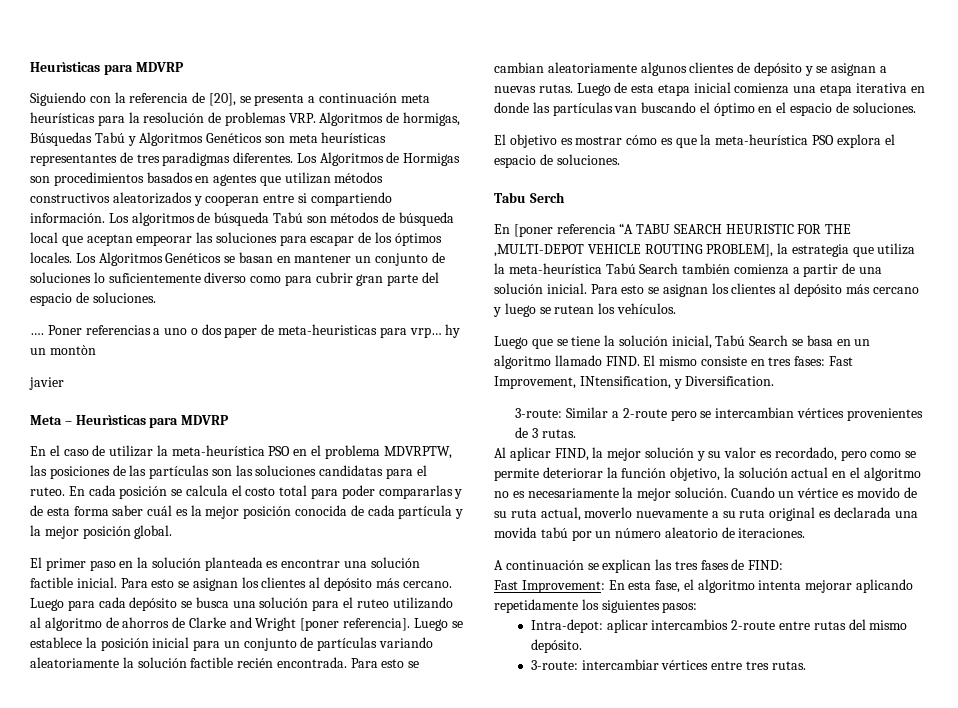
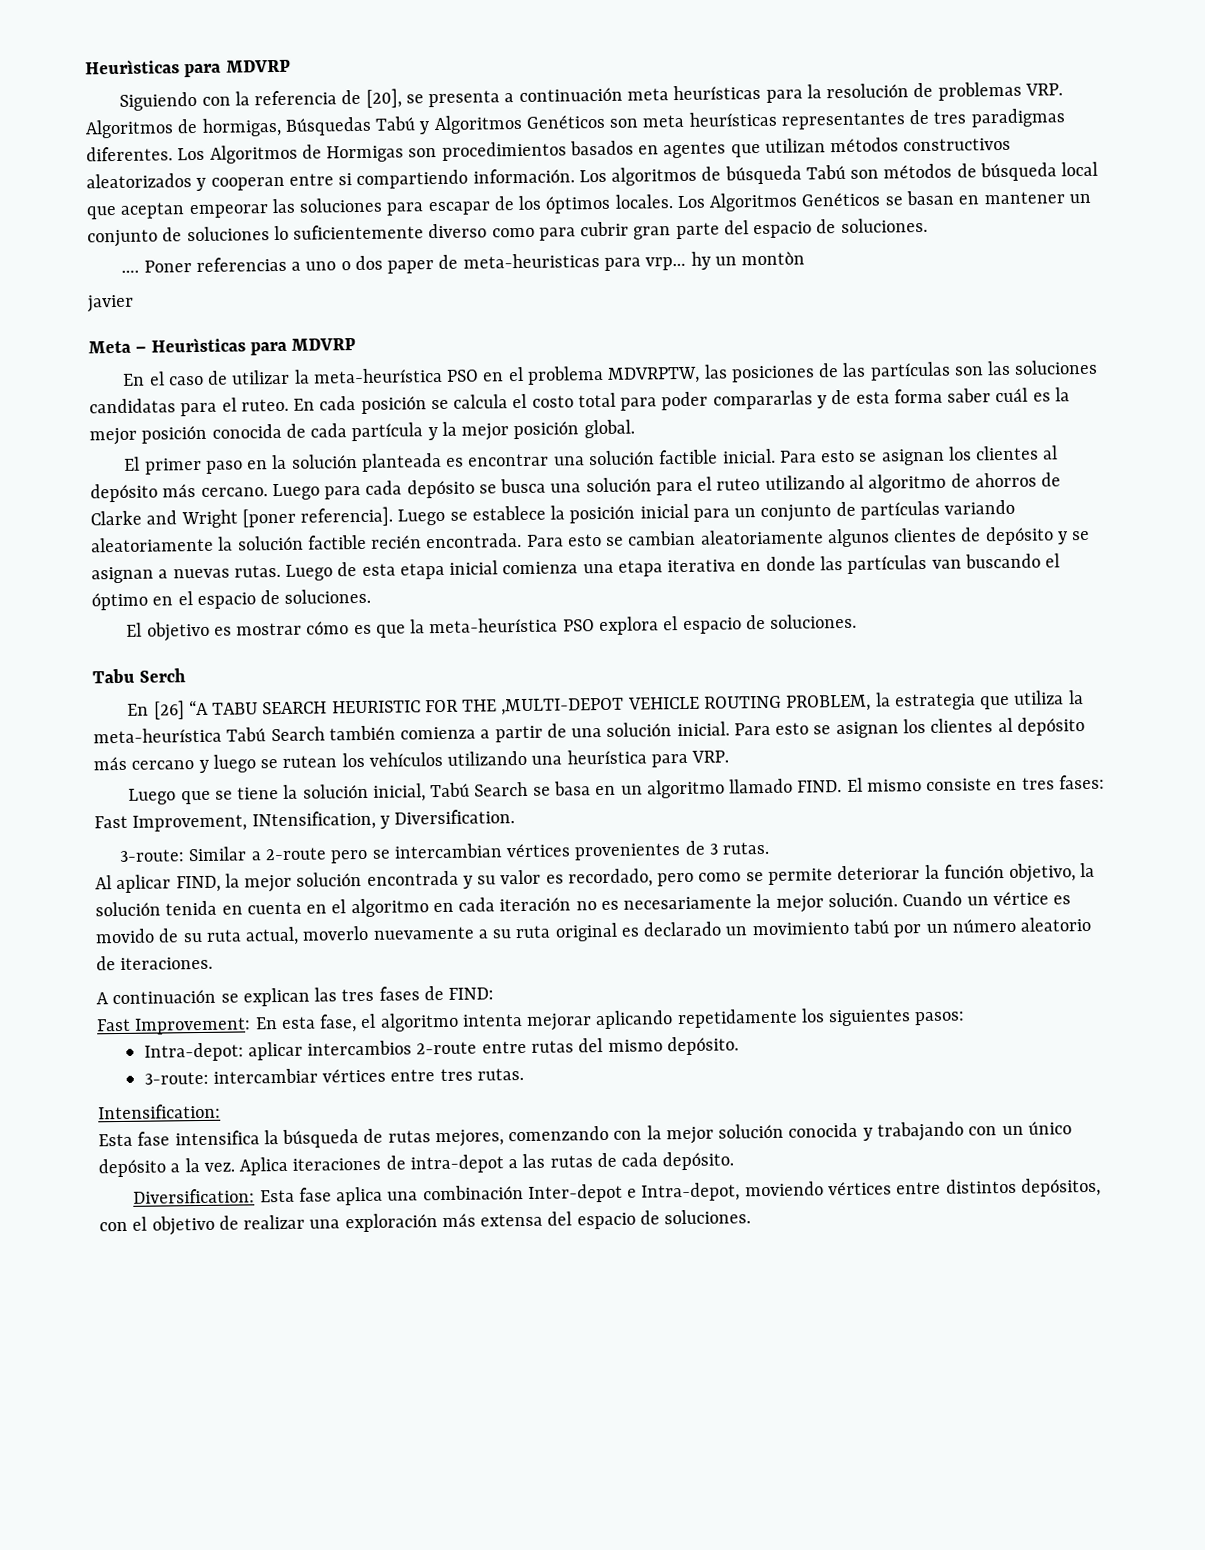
- En [poner referencia “A TABU SEARCH HEURISTIC FOR THE ,MULTI-DEPOT VEHICLE ROUTING PROBLEM], la estrategia que utiliza la meta-heurística Tabú Search también comienza a partir de una solución inicial.
+ En [26] “A TABU SEARCH HEURISTIC FOR THE ,MULTI-DEPOT VEHICLE ROUTING PROBLEM, la estrategia que utiliza la meta-heurística Tabú Search también comienza a partir de una solución inicial.
- Para esto se asignan los clientes al depósito más cercano y luego se rutean los vehículos.
+ Para esto se asignan los clientes al depósito más cercano y luego se rutean los vehículos utilizando una heurística para VRP.
- Al aplicar FIND, la mejor solución y su valor es recordado, pero como se permite deteriorar la función objetivo, la solución actual en el algoritmo no es necesariamente la mejor solución.
+ Al aplicar FIND, la mejor solución encontrada y su valor es recordado, pero como se permite deteriorar la función objetivo, la solución tenida en cuenta en el algoritmo en cada iteración no es necesariamente la mejor solución.
- Cuando un vértice es movido de su ruta actual, moverlo nuevamente a su ruta original es declarada una movida tabú por un número aleatorio de iteraciones.
+ Cuando un vértice es movido de su ruta actual, moverlo nuevamente a su ruta original es declarado un movimiento tabú por un número aleatorio de iteraciones.
+ Intensification:
+ Esta fase intensifica la búsqueda de rutas mejores, comenzando con la mejor solución conocida y trabajando con un único depósito a la vez. Aplica iteraciones de intra-depot a las rutas de cada depósito.
+ Diversification: Esta fase aplica una combinación Inter-depot e Intra-depot, moviendo vértices entre distintos depósitos, con el objetivo de realizar una exploración más extensa del espacio de soluciones.

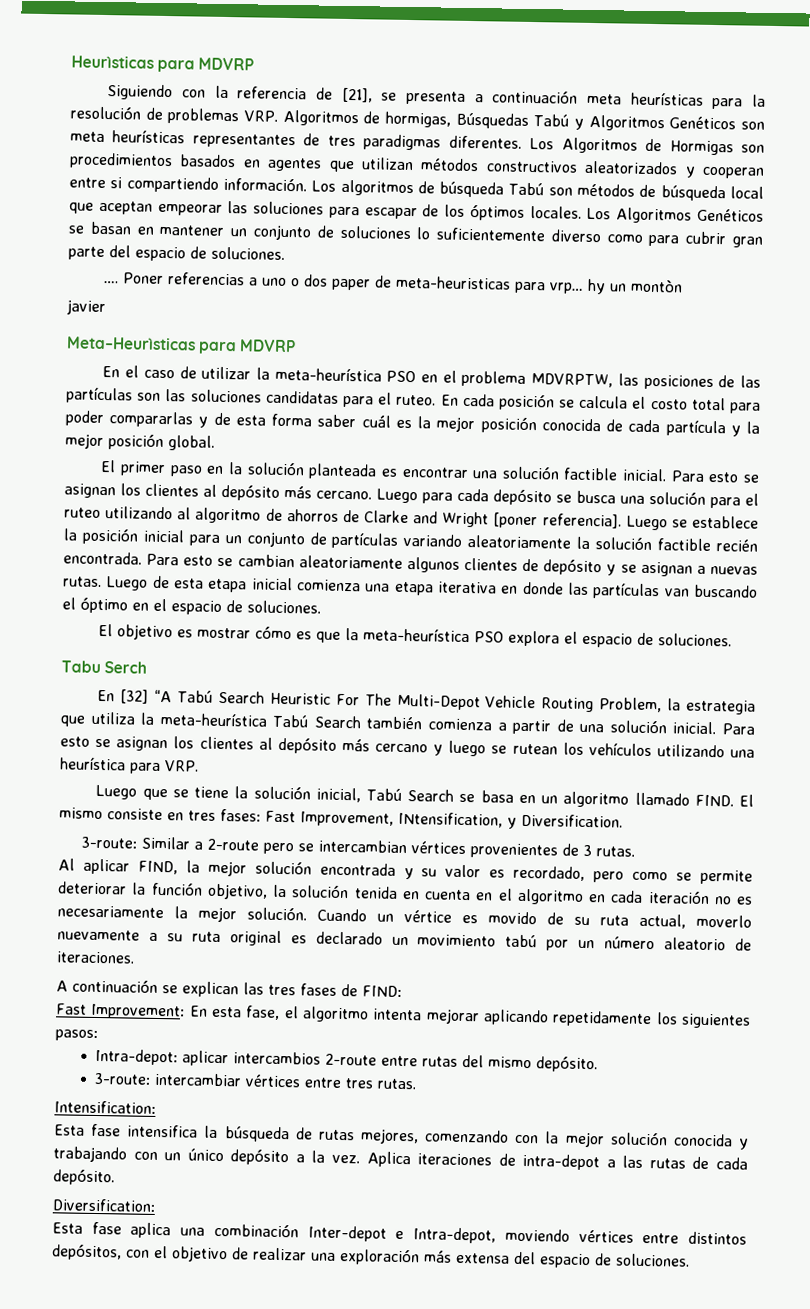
- Siguiendo con la referencia de [20], se presenta a continuación meta heurísticas para la resolución de problemas VRP. Algoritmos de hormigas, Búsquedas Tabú y Algoritmos Genéticos son meta heurísticas representantes de tres paradigmas diferentes.
+ Siguiendo con la referencia de [21], se presenta a continuación meta heurísticas para la resolución de problemas VRP. Algoritmos de hormigas, Búsquedas Tabú y Algoritmos Genéticos son meta heurísticas representantes de tres paradigmas diferentes.
- Meta – Heurìsticas para MDVRP
+ Meta–Heurìsticas para MDVRP
- En [26] “A TABU SEARCH HEURISTIC FOR THE ,MULTI-DEPOT VEHICLE ROUTING PROBLEM, la estrategia que utiliza la meta-heurística Tabú Search también comienza a partir de una solución inicial.
+ En [32] “A Tabú Search Heuristic For The Multi-Depot Vehicle Routing Problem, la estrategia que utiliza la meta-heurística Tabú Search también comienza a partir de una solución inicial.
- Diversification: Esta fase aplica una combinación Inter-depot e Intra-depot, moviendo vértices entre distintos depósitos, con el objetivo de realizar una exploración más extensa del espacio de soluciones.
+ Diversification:
+ Esta fase aplica una combinación Inter-depot e Intra-depot, moviendo vértices entre distintos depósitos, con el objetivo de realizar una exploración más extensa del espacio de soluciones.

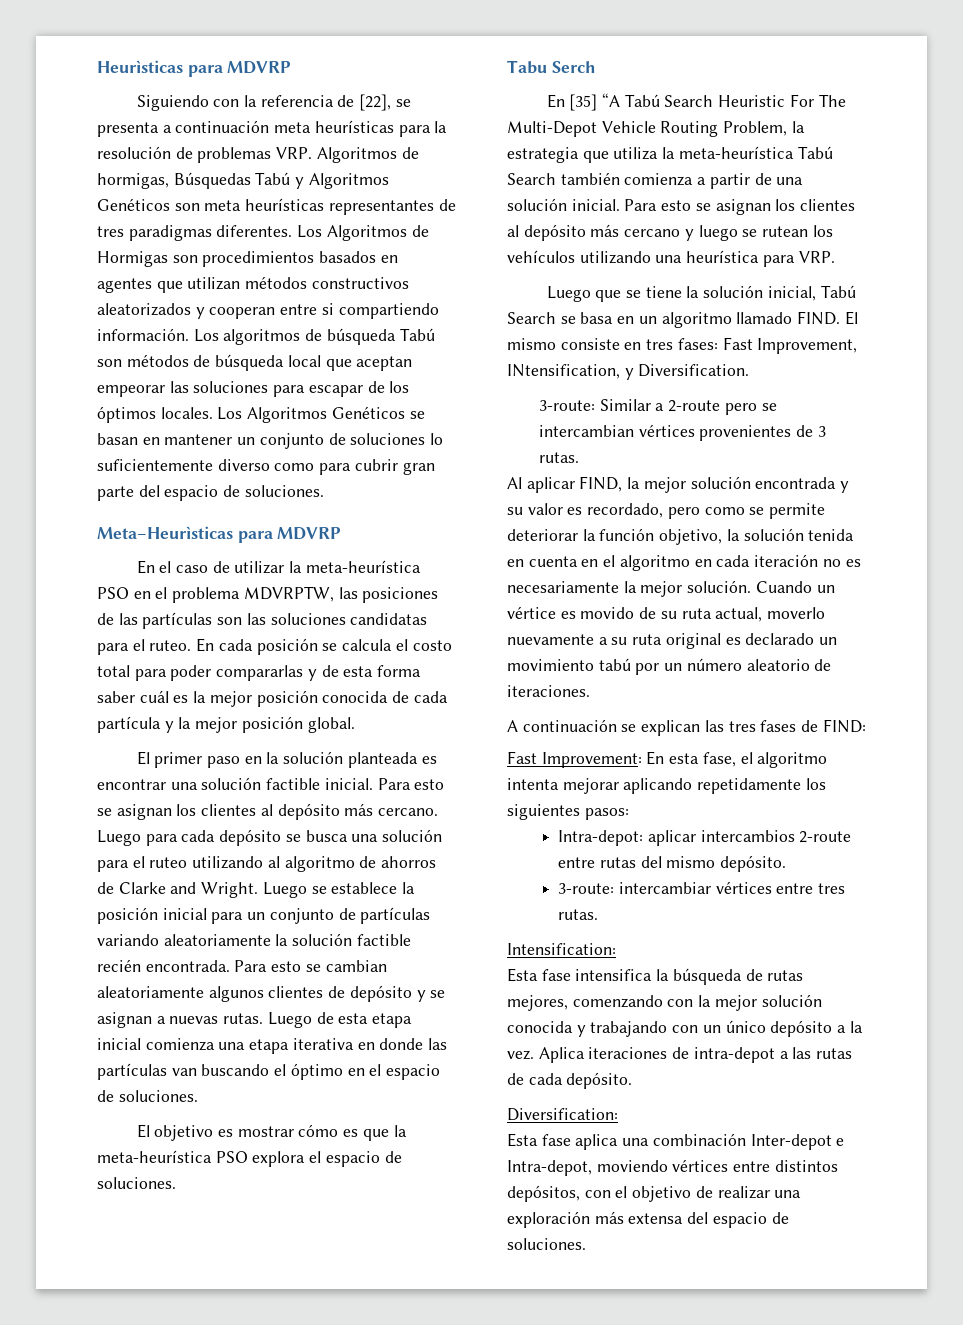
- Siguiendo con la referencia de [21], se presenta a continuación meta heurísticas para la resolución de problemas VRP. Algoritmos de hormigas, Búsquedas Tabú y Algoritmos Genéticos son meta heurísticas representantes de tres paradigmas diferentes.
+ Siguiendo con la referencia de [22], se presenta a continuación meta heurísticas para la resolución de problemas VRP. Algoritmos de hormigas, Búsquedas Tabú y Algoritmos Genéticos son meta heurísticas representantes de tres paradigmas diferentes.
- …. Poner referencias a uno o dos paper de meta-heuristicas para vrp… hy un montòn
- javier
- Luego para cada depósito se busca una solución para el ruteo utilizando al algoritmo de ahorros de Clarke and Wright [poner referencia].
+ Luego para cada depósito se busca una solución para el ruteo utilizando al algoritmo de ahorros de Clarke and Wright.
- En [32] “A Tabú Search Heuristic For The Multi-Depot Vehicle Routing Problem, la estrategia que utiliza la meta-heurística Tabú Search también comienza a partir de una solución inicial.
+ En [35] “A Tabú Search Heuristic For The Multi-Depot Vehicle Routing Problem, la estrategia que utiliza la meta-heurística Tabú Search también comienza a partir de una solución inicial.

